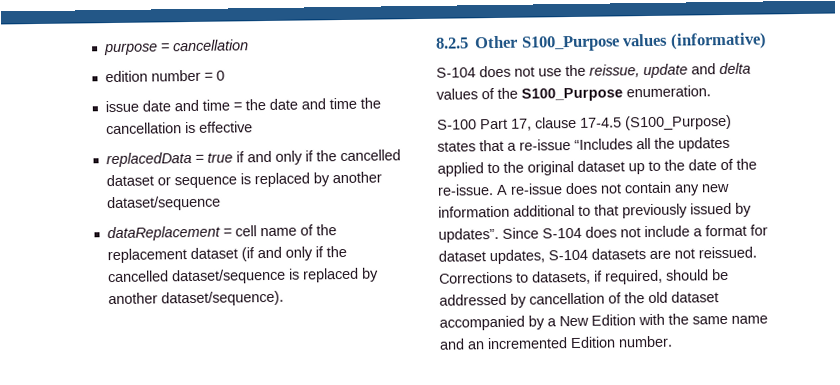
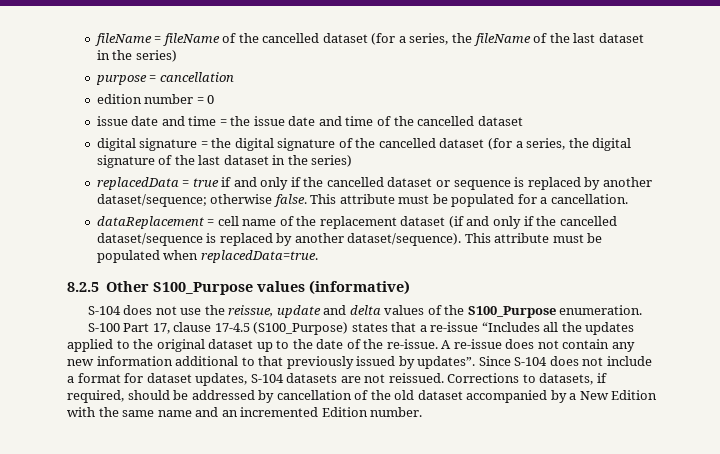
+ fileName = fileName of the cancelled dataset (for a series, the fileName of the last dataset in the series)
- issue date and time = the date and time the cancellation is effective
+ issue date and time = the issue date and time of the cancelled dataset
+ digital signature = the digital signature of the cancelled dataset (for a series, the digital signature of the last dataset in the series)
- replacedData = true if and only if the cancelled dataset or sequence is replaced by another dataset/sequence
+ replacedData = true if and only if the cancelled dataset or sequence is replaced by another dataset/sequence; otherwise false. This attribute must be populated for a cancellation.
+ This attribute must be populated when replacedData=true.

